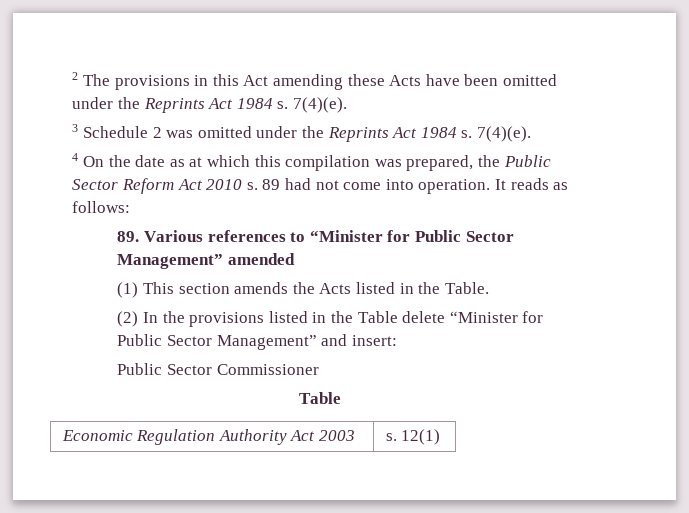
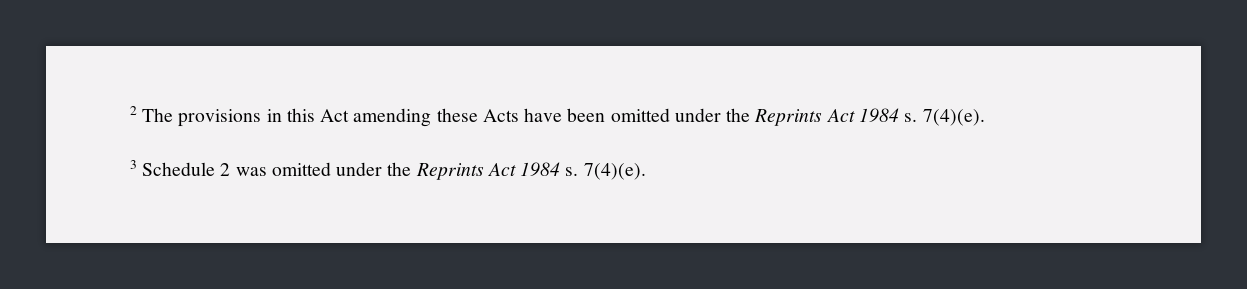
- 4 On the date as at which this compilation was prepared, the Public Sector Reform Act 2010 s. 89 had not come into operation. It reads as follows:
- 89. Various references to “Minister for Public Sector Management” amended
- (1) This section amends the Acts listed in the Table.
- (2) In the provisions listed in the Table delete “Minister for Public Sector Management” and insert:
- Public Sector Commissioner
- Table
- Economic Regulation Authority Act 2003 | s. 12(1)

